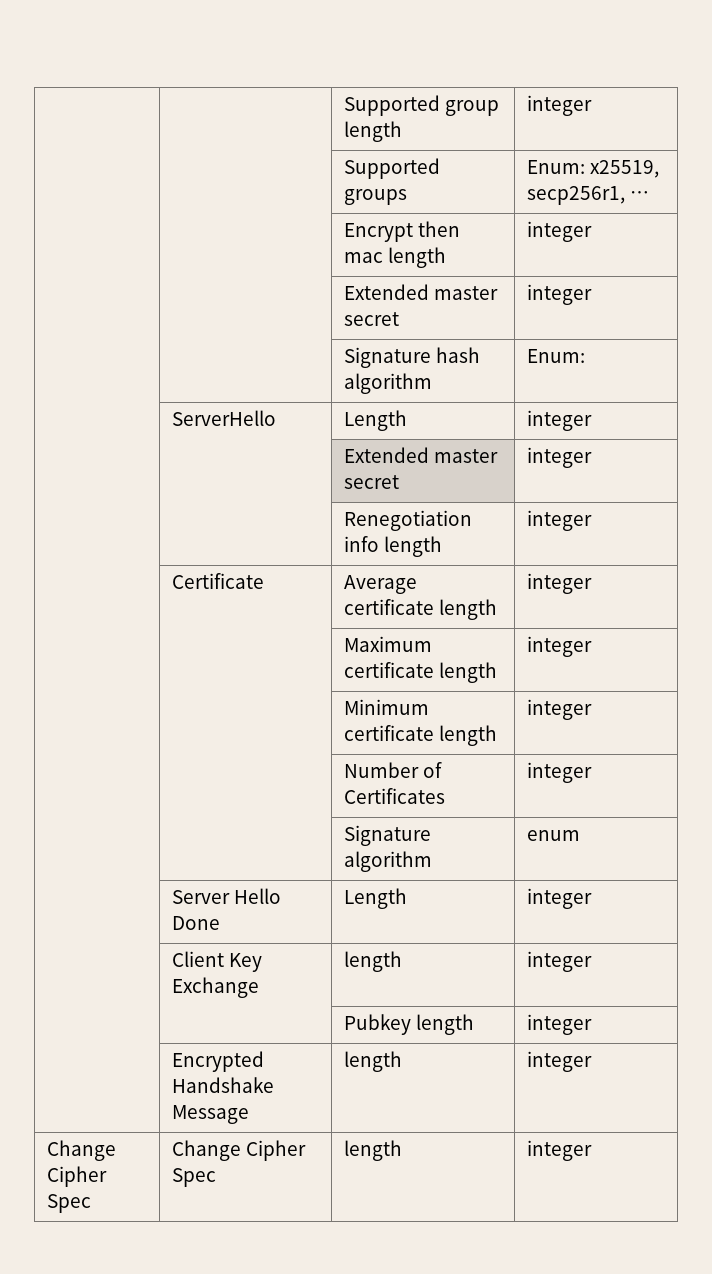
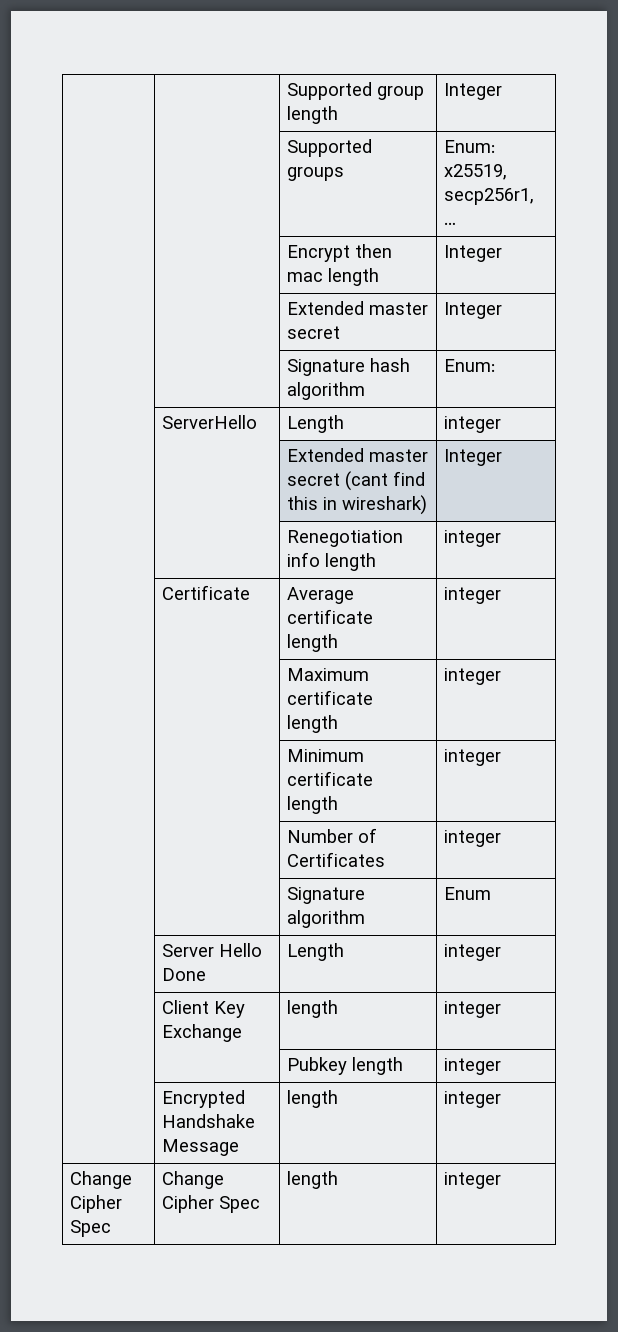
- | | Supported group length | integer
+ | | Supported group length | Integer
- | | Encrypt then mac length | integer
- | | Extended master secret | integer
+ | | Encrypt then mac length | Integer
+ | | Extended master secret | Integer
  | ServerHello | Length | integer
- | | Extended master secret | integer
+ | | Extended master secret (cant find this in wireshark) | Integer
- | | Signature algorithm | enum
+ | | Signature algorithm | Enum

